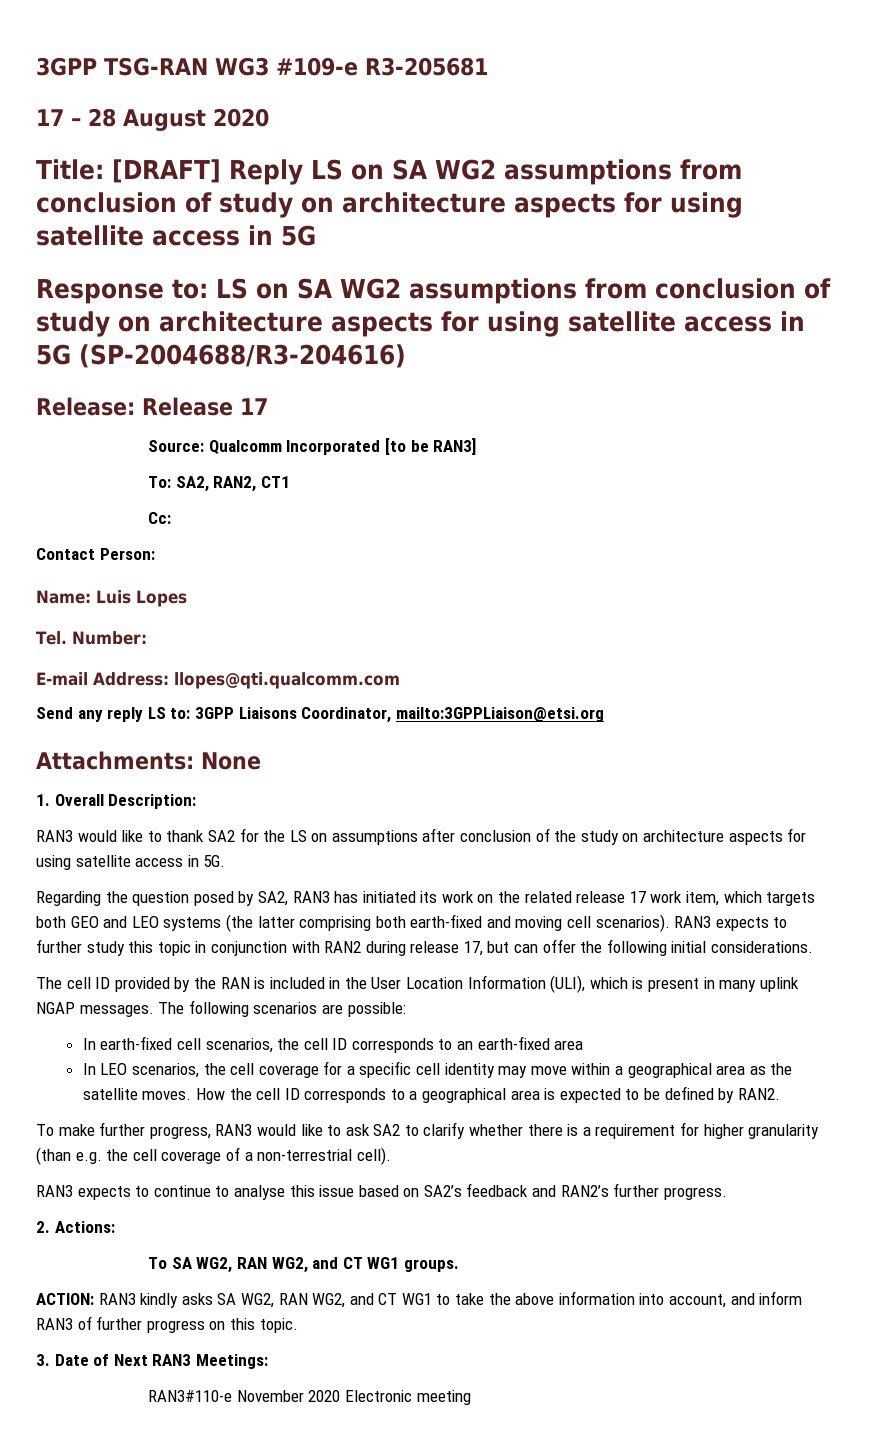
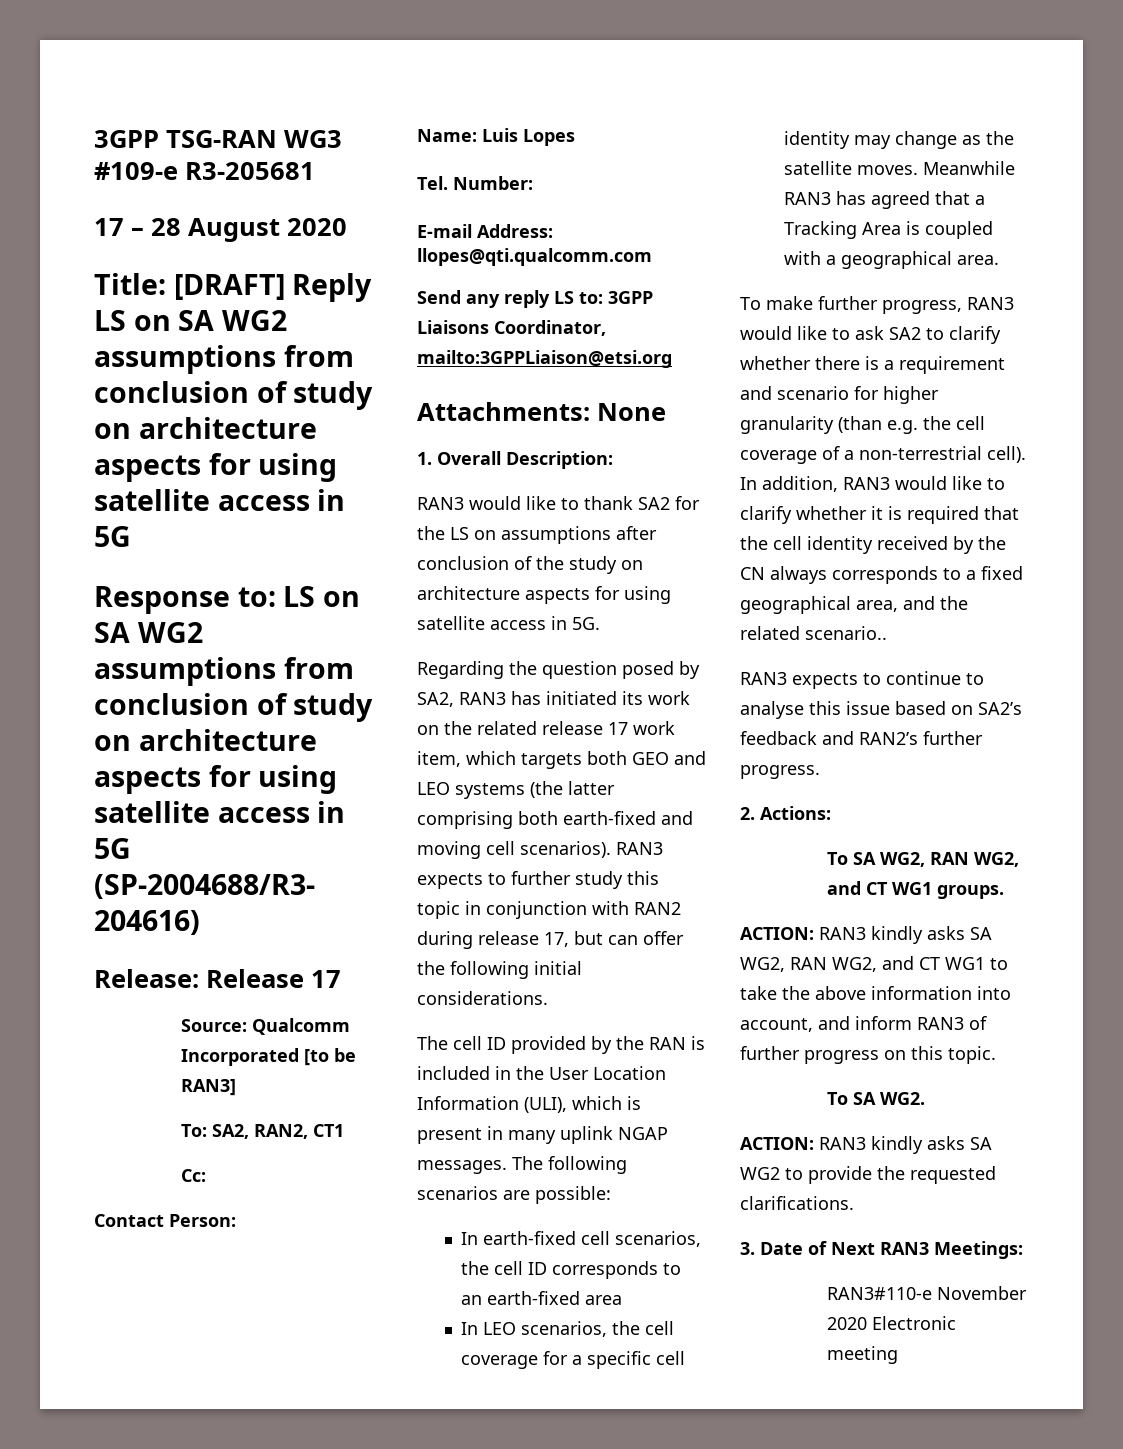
- In LEO scenarios, the cell coverage for a specific cell identity may move within a geographical area as the satellite moves. How the cell ID corresponds to a geographical area is expected to be defined by RAN2.
+ In LEO scenarios, the cell coverage for a specific cell identity may change as the satellite moves. Meanwhile RAN3 has agreed that a Tracking Area is coupled with a geographical area.
- To make further progress, RAN3 would like to ask SA2 to clarify whether there is a requirement for higher granularity (than e.g. the cell coverage of a non-terrestrial cell).
+ To make further progress, RAN3 would like to ask SA2 to clarify whether there is a requirement and scenario for higher granularity (than e.g. the cell coverage of a non-terrestrial cell). In addition, RAN3 would like to clarify whether it is required that the cell identity received by the CN always corresponds to a fixed geographical area, and the related scenario..
+ To SA WG2.
+ ACTION: RAN3 kindly asks SA WG2 to provide the requested clarifications.

